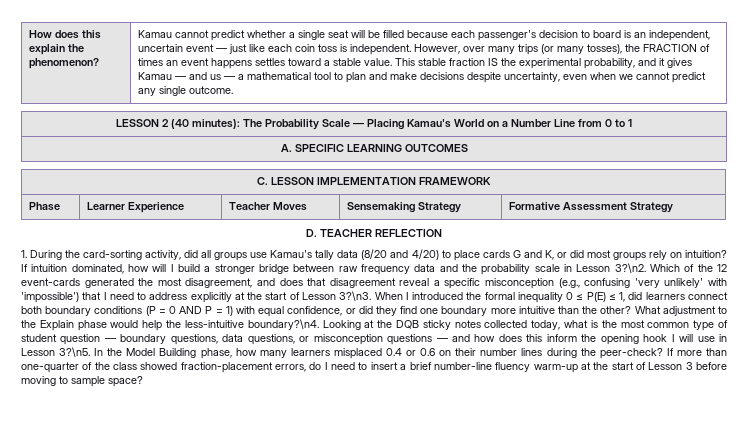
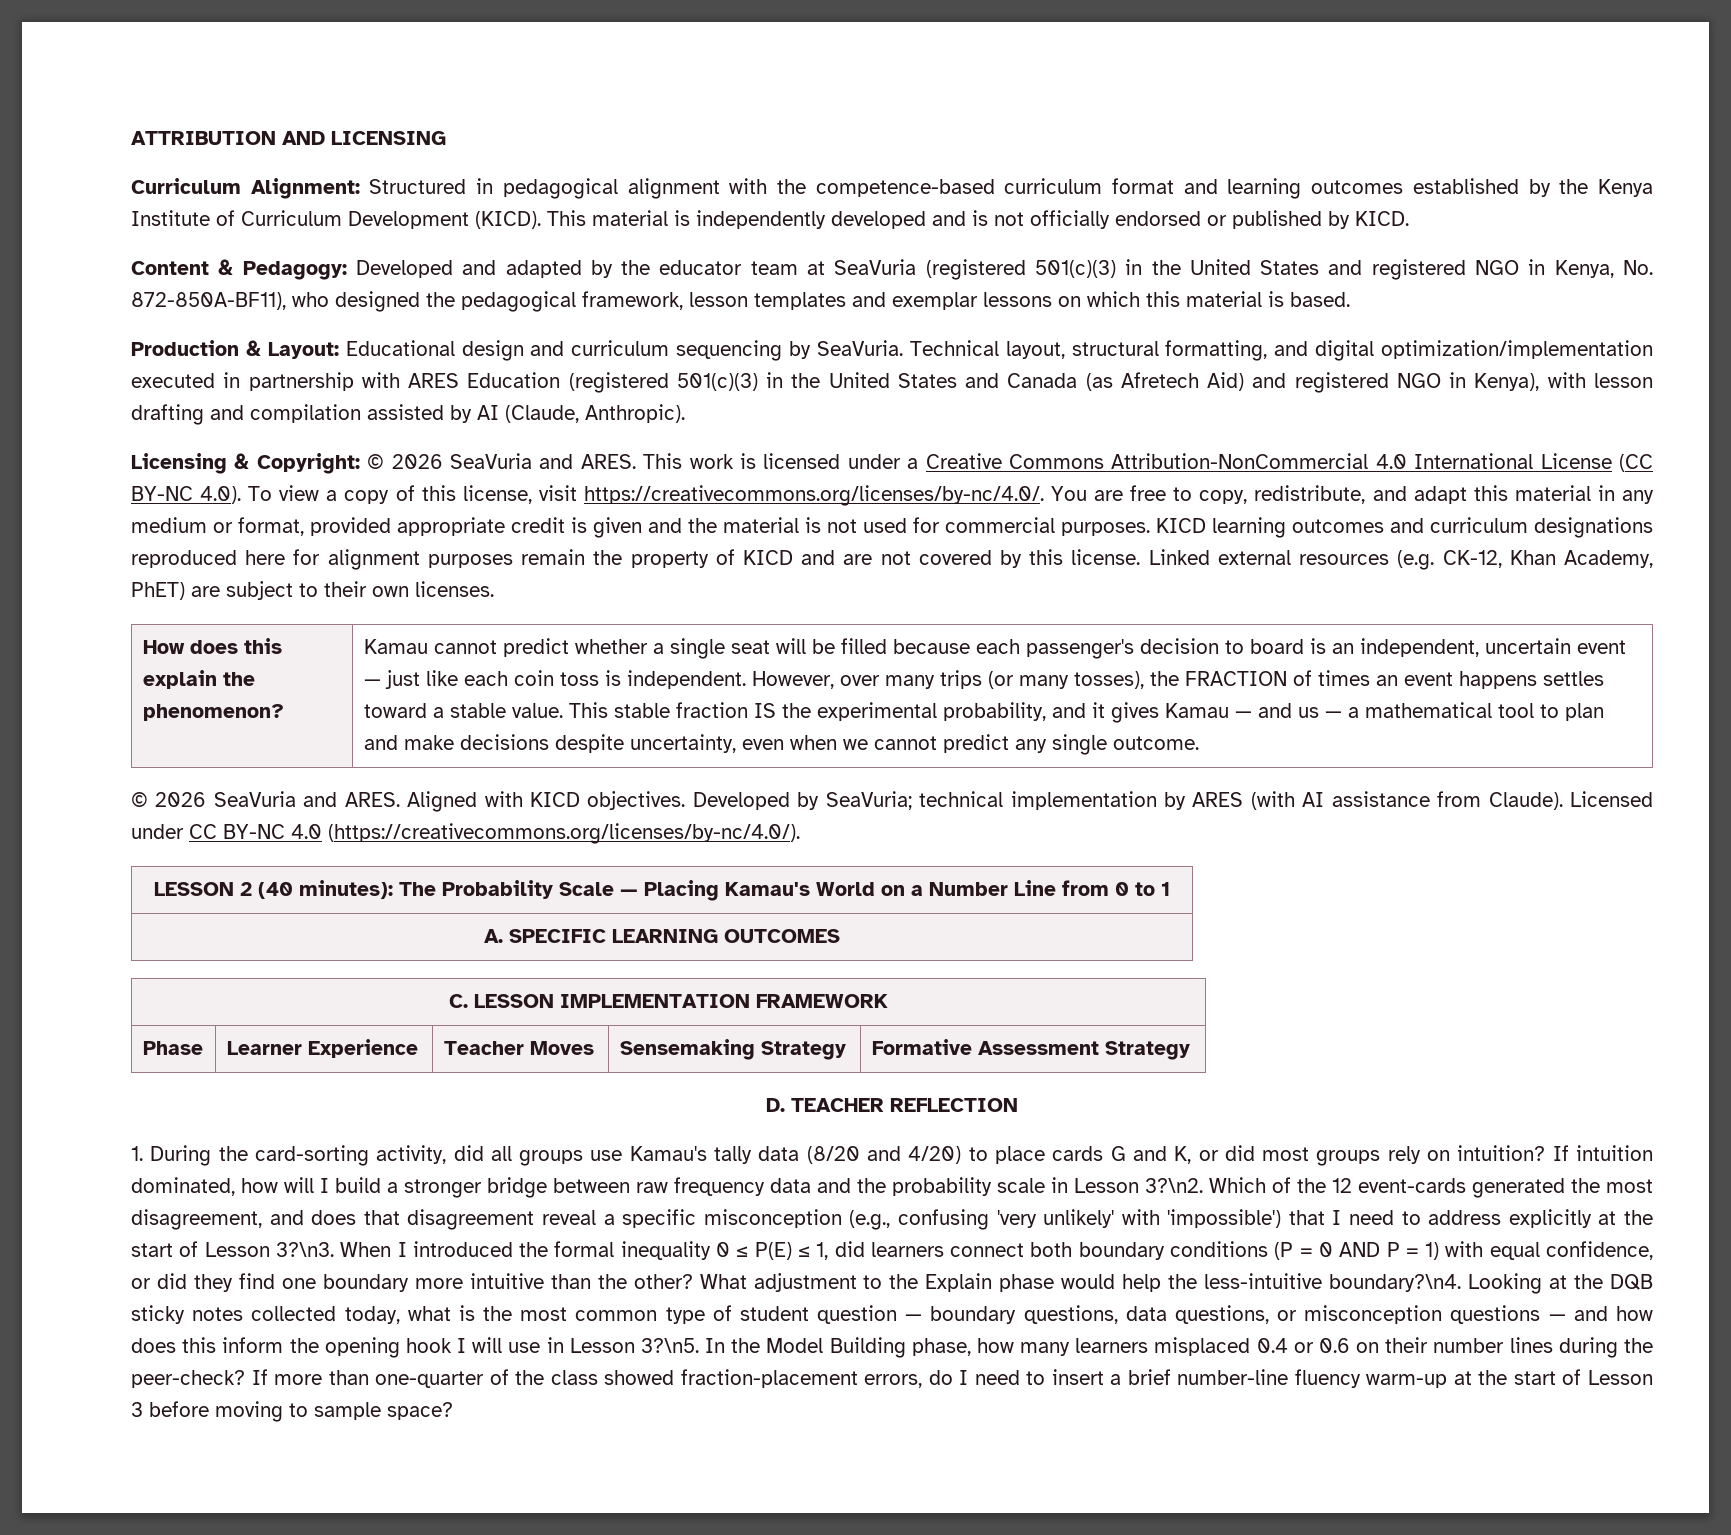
+ ATTRIBUTION AND LICENSING
+ Curriculum Alignment: Structured in pedagogical alignment with the competence-based curriculum format and learning outcomes established by the Kenya Institute of Curriculum Development (KICD). This material is independently developed and is not officially endorsed or published by KICD.
+ Content & Pedagogy: Developed and adapted by the educator team at SeaVuria (registered 501(c)(3) in the United States and registered NGO in Kenya, No. 872-850A-BF11), who designed the pedagogical framework, lesson templates and exemplar lessons on which this material is based.
+ Production & Layout: Educational design and curriculum sequencing by SeaVuria. Technical layout, structural formatting, and digital optimization/implementation executed in partnership with ARES Education (registered 501(c)(3) in the United States and Canada (as Afretech Aid) and registered NGO in Kenya), with lesson drafting and compilation assisted by AI (Claude, Anthropic).
+ Licensing & Copyright: © 2026 SeaVuria and ARES. This work is licensed under a Creative Commons Attribution-NonCommercial 4.0 International License (CC BY-NC 4.0). To view a copy of this license, visit https://creativecommons.org/licenses/by-nc/4.0/. You are free to copy, redistribute, and adapt this material in any medium or format, provided appropriate credit is given and the material is not used for commercial purposes. KICD learning outcomes and curriculum designations reproduced here for alignment purposes remain the property of KICD and are not covered by this license. Linked external resources (e.g. CK-12, Khan Academy, PhET) are subject to their own licenses.
+ © 2026 SeaVuria and ARES. Aligned with KICD objectives. Developed by SeaVuria; technical implementation by ARES (with AI assistance from Claude). Licensed under CC BY-NC 4.0 (https://creativecommons.org/licenses/by-nc/4.0/).

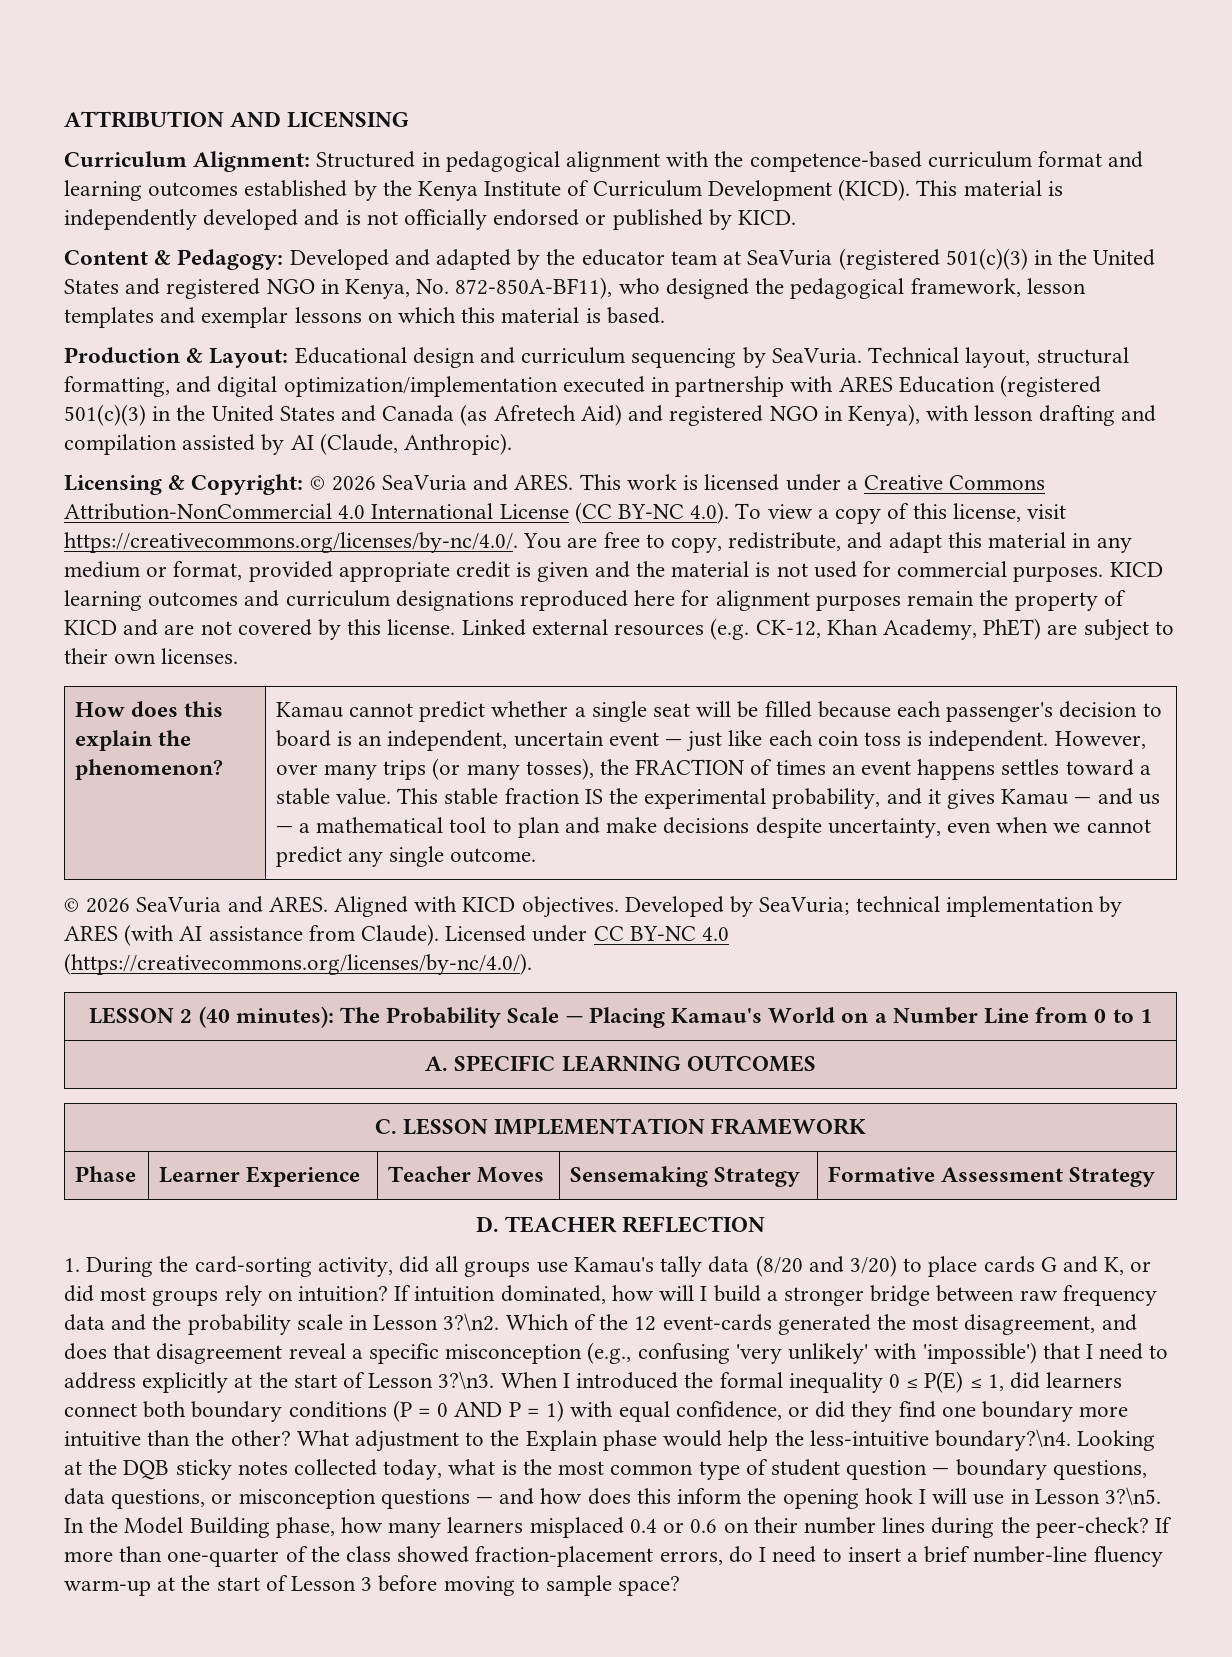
- 1. During the card-sorting activity, did all groups use Kamau's tally data (8/20 and 4/20) to place cards G and K, or did most groups rely on intuition?
+ 1. During the card-sorting activity, did all groups use Kamau's tally data (8/20 and 3/20) to place cards G and K, or did most groups rely on intuition?

